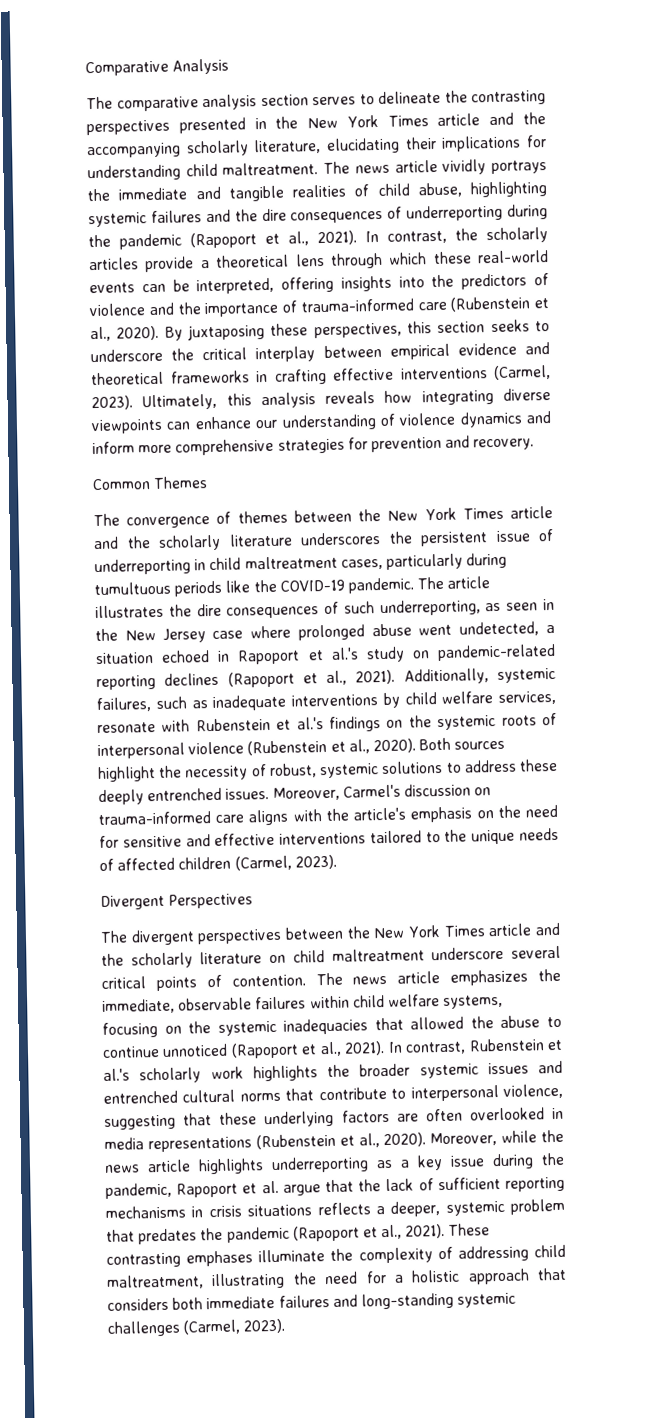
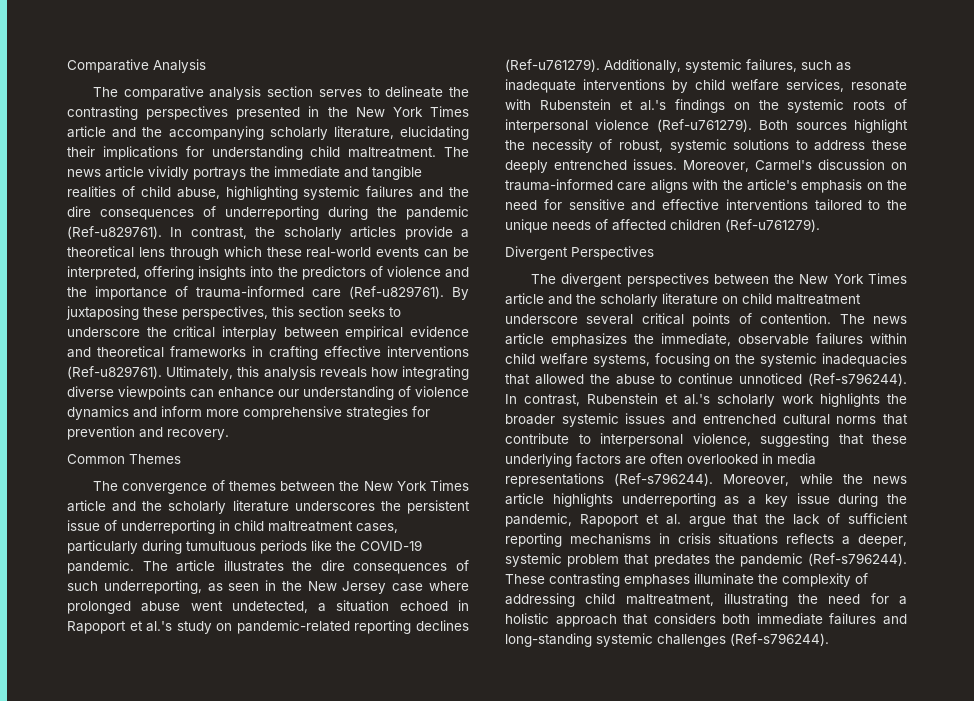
- The news article vividly portrays the immediate and tangible realities of child abuse, highlighting systemic failures and the dire consequences of underreporting during the pandemic (Rapoport et al., 2021).
+ The news article vividly portrays the immediate and tangible realities of child abuse, highlighting systemic failures and the dire consequences of underreporting during the pandemic (Ref-u829761).
- In contrast, the scholarly articles provide a theoretical lens through which these real-world events can be interpreted, offering insights into the predictors of violence and the importance of trauma-informed care (Rubenstein et al., 2020).
+ In contrast, the scholarly articles provide a theoretical lens through which these real-world events can be interpreted, offering insights into the predictors of violence and the importance of trauma-informed care (Ref-u829761).
- By juxtaposing these perspectives, this section seeks to underscore the critical interplay between empirical evidence and theoretical frameworks in crafting effective interventions (Carmel, 2023).
+ By juxtaposing these perspectives, this section seeks to underscore the critical interplay between empirical evidence and theoretical frameworks in crafting effective interventions (Ref-u829761).
- The article illustrates the dire consequences of such underreporting, as seen in the New Jersey case where prolonged abuse went undetected, a situation echoed in Rapoport et al.'s study on pandemic-related reporting declines (Rapoport et al., 2021).
+ The article illustrates the dire consequences of such underreporting, as seen in the New Jersey case where prolonged abuse went undetected, a situation echoed in Rapoport et al.'s study on pandemic-related reporting declines (Ref-u761279).
- Additionally, systemic failures, such as inadequate interventions by child welfare services, resonate with Rubenstein et al.'s findings on the systemic roots of interpersonal violence (Rubenstein et al., 2020).
+ Additionally, systemic failures, such as inadequate interventions by child welfare services, resonate with Rubenstein et al.'s findings on the systemic roots of interpersonal violence (Ref-u761279).
- Moreover, Carmel's discussion on trauma-informed care aligns with the article's emphasis on the need for sensitive and effective interventions tailored to the unique needs of affected children (Carmel, 2023).
+ Moreover, Carmel's discussion on trauma-informed care aligns with the article's emphasis on the need for sensitive and effective interventions tailored to the unique needs of affected children (Ref-u761279).
- The news article emphasizes the immediate, observable failures within child welfare systems, focusing on the systemic inadequacies that allowed the abuse to continue unnoticed (Rapoport et al., 2021).
+ The news article emphasizes the immediate, observable failures within child welfare systems, focusing on the systemic inadequacies that allowed the abuse to continue unnoticed (Ref-s796244).
- In contrast, Rubenstein et al.'s scholarly work highlights the broader systemic issues and entrenched cultural norms that contribute to interpersonal violence, suggesting that these underlying factors are often overlooked in media representations (Rubenstein et al., 2020).
+ In contrast, Rubenstein et al.'s scholarly work highlights the broader systemic issues and entrenched cultural norms that contribute to interpersonal violence, suggesting that these underlying factors are often overlooked in media representations (Ref-s796244).
- Moreover, while the news article highlights underreporting as a key issue during the pandemic, Rapoport et al. argue that the lack of sufficient reporting mechanisms in crisis situations reflects a deeper, systemic problem that predates the pandemic (Rapoport et al., 2021).
+ Moreover, while the news article highlights underreporting as a key issue during the pandemic, Rapoport et al. argue that the lack of sufficient reporting mechanisms in crisis situations reflects a deeper, systemic problem that predates the pandemic (Ref-s796244).
- These contrasting emphases illuminate the complexity of addressing child maltreatment, illustrating the need for a holistic approach that considers both immediate failures and long-standing systemic challenges (Carmel, 2023).
+ These contrasting emphases illuminate the complexity of addressing child maltreatment, illustrating the need for a holistic approach that considers both immediate failures and long-standing systemic challenges (Ref-s796244).

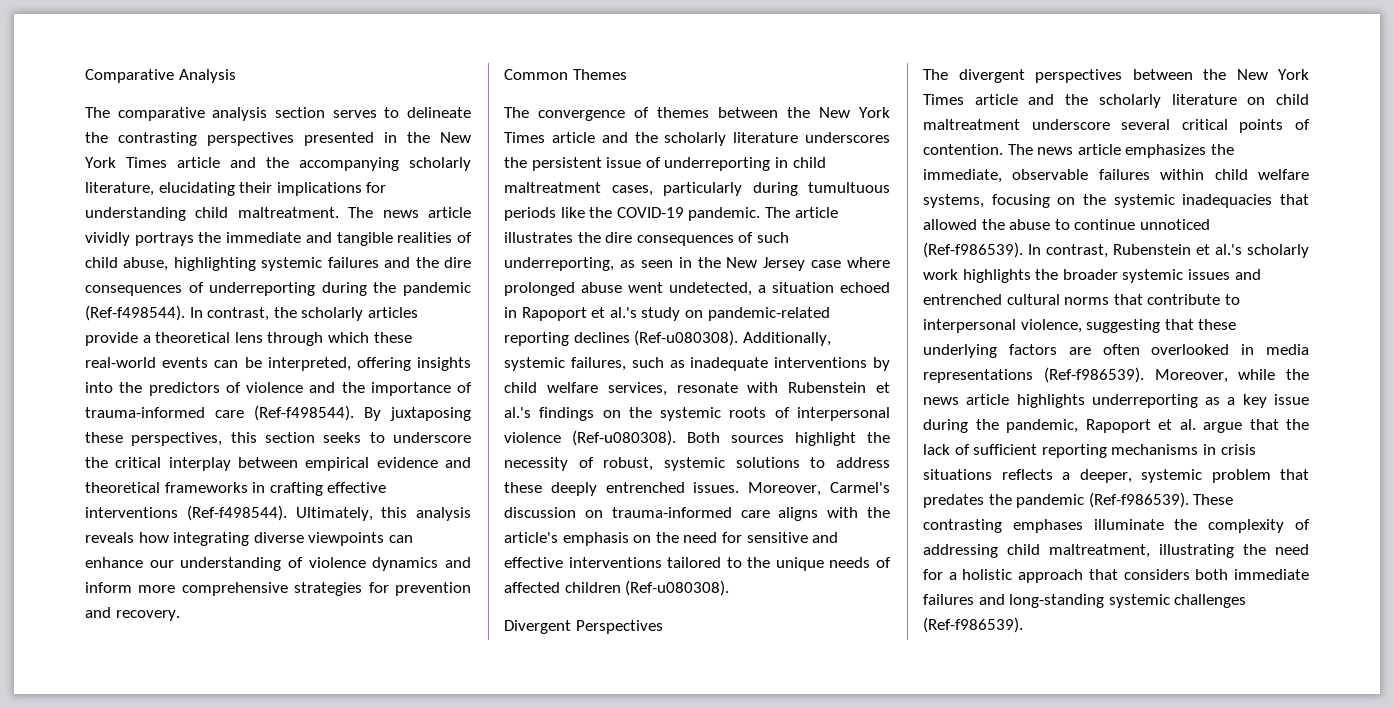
- The news article vividly portrays the immediate and tangible realities of child abuse, highlighting systemic failures and the dire consequences of underreporting during the pandemic (Ref-u829761).
+ The news article vividly portrays the immediate and tangible realities of child abuse, highlighting systemic failures and the dire consequences of underreporting during the pandemic (Ref-f498544).
- In contrast, the scholarly articles provide a theoretical lens through which these real-world events can be interpreted, offering insights into the predictors of violence and the importance of trauma-informed care (Ref-u829761).
+ In contrast, the scholarly articles provide a theoretical lens through which these real-world events can be interpreted, offering insights into the predictors of violence and the importance of trauma-informed care (Ref-f498544).
- By juxtaposing these perspectives, this section seeks to underscore the critical interplay between empirical evidence and theoretical frameworks in crafting effective interventions (Ref-u829761).
+ By juxtaposing these perspectives, this section seeks to underscore the critical interplay between empirical evidence and theoretical frameworks in crafting effective interventions (Ref-f498544).
- The article illustrates the dire consequences of such underreporting, as seen in the New Jersey case where prolonged abuse went undetected, a situation echoed in Rapoport et al.'s study on pandemic-related reporting declines (Ref-u761279).
+ The article illustrates the dire consequences of such underreporting, as seen in the New Jersey case where prolonged abuse went undetected, a situation echoed in Rapoport et al.'s study on pandemic-related reporting declines (Ref-u080308).
- Additionally, systemic failures, such as inadequate interventions by child welfare services, resonate with Rubenstein et al.'s findings on the systemic roots of interpersonal violence (Ref-u761279).
+ Additionally, systemic failures, such as inadequate interventions by child welfare services, resonate with Rubenstein et al.'s findings on the systemic roots of interpersonal violence (Ref-u080308).
- Moreover, Carmel's discussion on trauma-informed care aligns with the article's emphasis on the need for sensitive and effective interventions tailored to the unique needs of affected children (Ref-u761279).
+ Moreover, Carmel's discussion on trauma-informed care aligns with the article's emphasis on the need for sensitive and effective interventions tailored to the unique needs of affected children (Ref-u080308).
- The news article emphasizes the immediate, observable failures within child welfare systems, focusing on the systemic inadequacies that allowed the abuse to continue unnoticed (Ref-s796244).
+ The news article emphasizes the immediate, observable failures within child welfare systems, focusing on the systemic inadequacies that allowed the abuse to continue unnoticed (Ref-f986539).
- In contrast, Rubenstein et al.'s scholarly work highlights the broader systemic issues and entrenched cultural norms that contribute to interpersonal violence, suggesting that these underlying factors are often overlooked in media representations (Ref-s796244).
+ In contrast, Rubenstein et al.'s scholarly work highlights the broader systemic issues and entrenched cultural norms that contribute to interpersonal violence, suggesting that these underlying factors are often overlooked in media representations (Ref-f986539).
- Moreover, while the news article highlights underreporting as a key issue during the pandemic, Rapoport et al. argue that the lack of sufficient reporting mechanisms in crisis situations reflects a deeper, systemic problem that predates the pandemic (Ref-s796244).
+ Moreover, while the news article highlights underreporting as a key issue during the pandemic, Rapoport et al. argue that the lack of sufficient reporting mechanisms in crisis situations reflects a deeper, systemic problem that predates the pandemic (Ref-f986539).
- These contrasting emphases illuminate the complexity of addressing child maltreatment, illustrating the need for a holistic approach that considers both immediate failures and long-standing systemic challenges (Ref-s796244).
+ These contrasting emphases illuminate the complexity of addressing child maltreatment, illustrating the need for a holistic approach that considers both immediate failures and long-standing systemic challenges (Ref-f986539).

